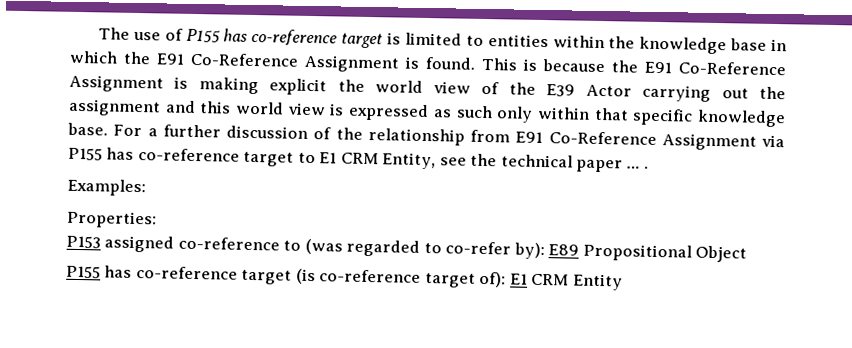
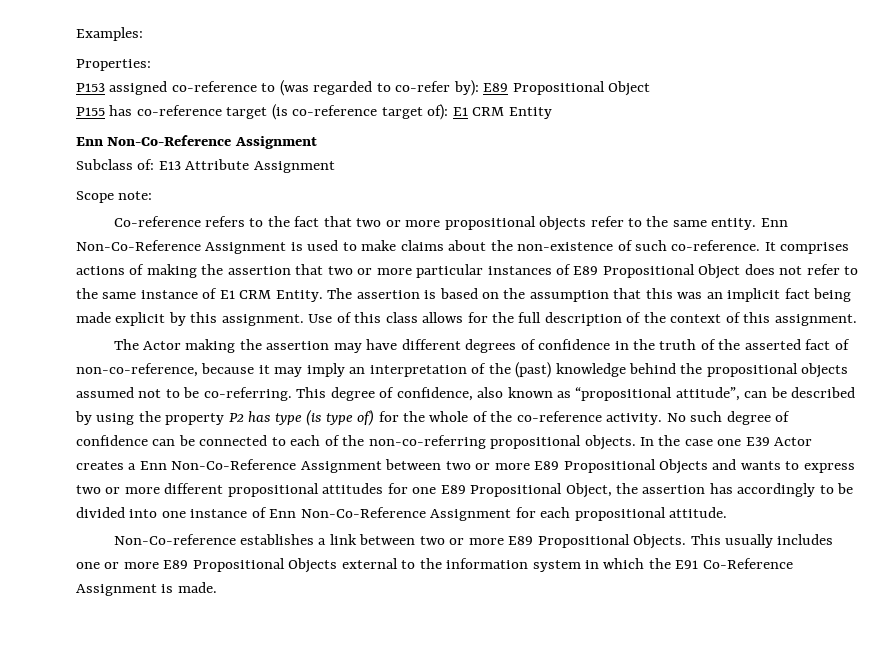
- The use of P155 has co-reference target is limited to entities within the knowledge base in which the E91 Co-Reference Assignment is found. This is because the E91 Co-Reference Assignment is making explicit the world view of the E39 Actor carrying out the assignment and this world view is expressed as such only within that specific knowledge base. For a further discussion of the relationship from E91 Co-Reference Assignment via P155 has co-reference target to E1 CRM Entity, see the technical paper … .
  P155 has co-reference target (is co-reference target of): E1 CRM Entity
+ Enn Non-Co-Reference Assignment
+ Subclass of: E13 Attribute Assignment
+ Scope note:
+ Co-reference refers to the fact that two or more propositional objects refer to the same entity. Enn Non-Co-Reference Assignment is used to make claims about the non-existence of such co-reference. It comprises actions of making the assertion that two or more particular instances of E89 Propositional Object does not refer to the same instance of E1 CRM Entity. The assertion is based on the assumption that this was an implicit fact being made explicit by this assignment. Use of this class allows for the full description of the context of this assignment.
+ The Actor making the assertion may have different degrees of confidence in the truth of the asserted fact of non-co-reference, because it may imply an interpretation of the (past) knowledge behind the propositional objects assumed not to be co-referring. This degree of confidence, also known as “propositional attitude”, can be described by using the property P2 has type (is type of) for the whole of the co-reference activity. No such degree of confidence can be connected to each of the non-co-referring propositional objects. In the case one E39 Actor creates a Enn Non-Co-Reference Assignment between two or more E89 Propositional Objects and wants to express two or more different propositional attitudes for one E89 Propositional Object, the assertion has accordingly to be divided into one instance of Enn Non-Co-Reference Assignment for each propositional attitude.
+ Non-Co-reference establishes a link between two or more E89 Propositional Objects. This usually includes one or more E89 Propositional Objects external to the information system in which the E91 Co-Reference Assignment is made.

